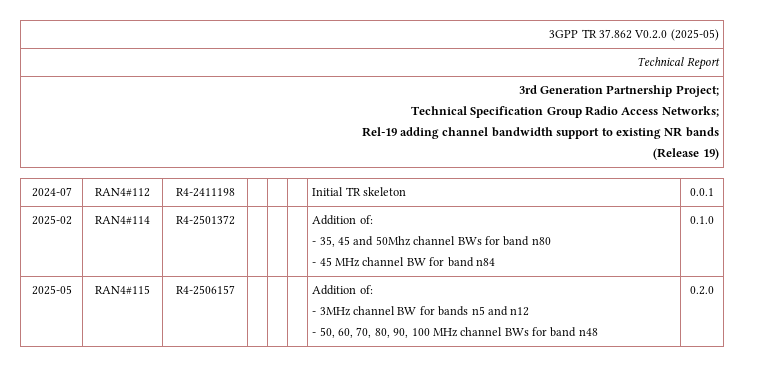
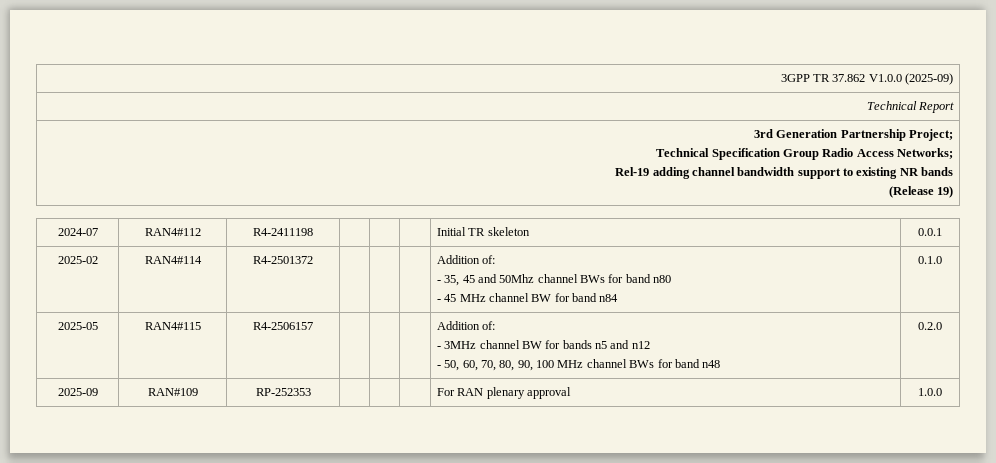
- 3GPP TR 37.862 V0.2.0 (2025-05)
+ 3GPP TR 37.862 V1.0.0 (2025-09)
+ 2025-09 | RAN#109 | RP-252353 | | | | For RAN plenary approval | 1.0.0

